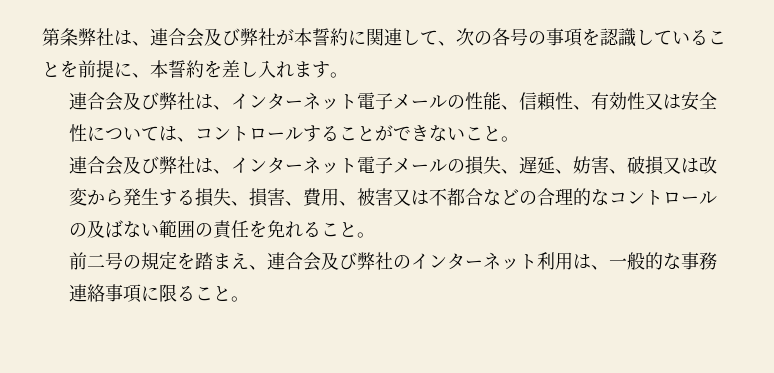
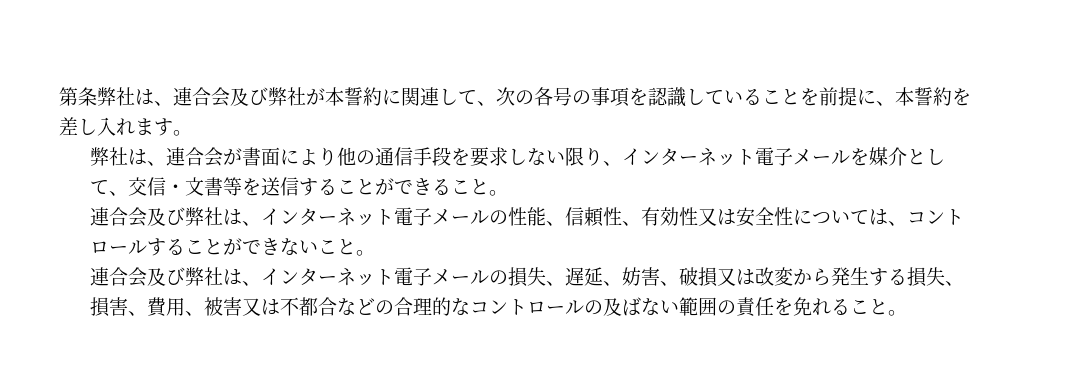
+ 弊社は、連合会が書面により他の通信手段を要求しない限り、インターネット電子メールを媒介として、交信・文書等を送信することができること。
- 前二号の規定を踏まえ、連合会及び弊社のインターネット利用は、一般的な事務連絡事項に限ること。

